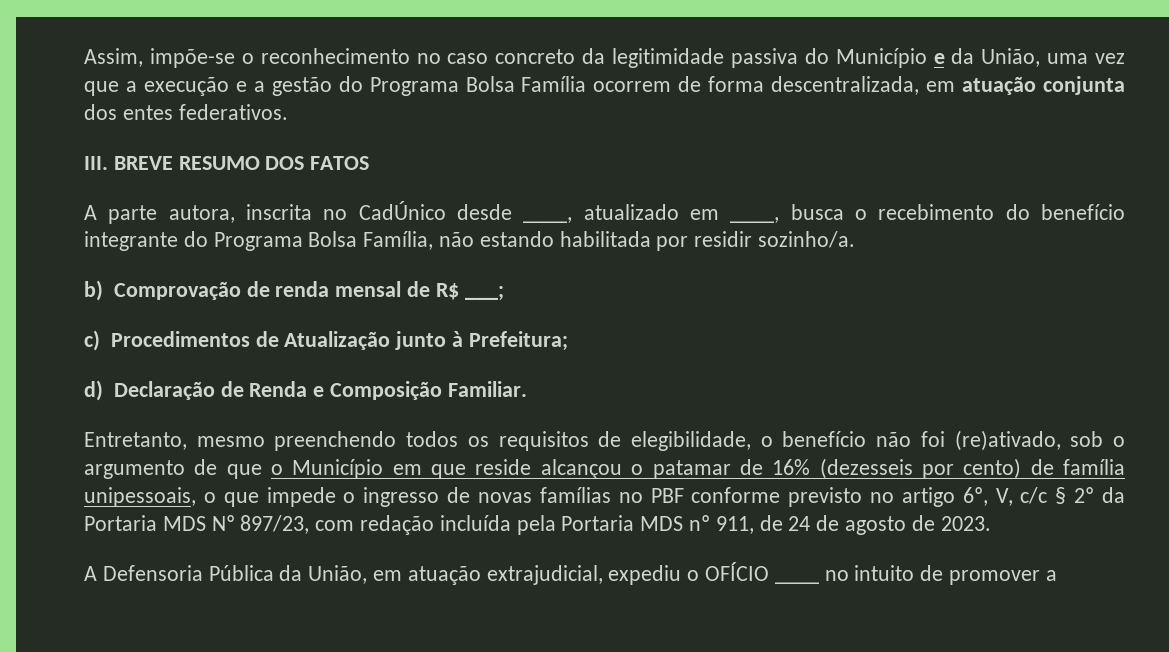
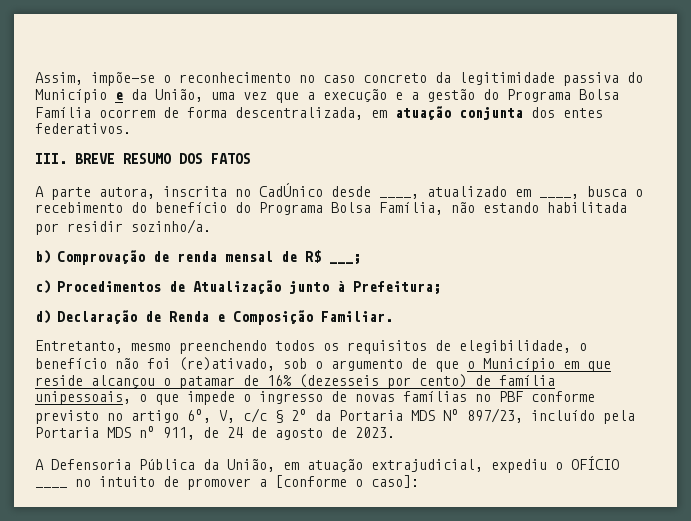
- A parte autora, inscrita no CadÚnico desde ____, atualizado em ____, busca o recebimento do benefício integrante do Programa Bolsa Família, não estando habilitada por residir sozinho/a.
+ A parte autora, inscrita no CadÚnico desde ____, atualizado em ____, busca o recebimento do benefício do Programa Bolsa Família, não estando habilitada por residir sozinho/a.
- Entretanto, mesmo preenchendo todos os requisitos de elegibilidade, o benefício não foi (re)ativado, sob o argumento de que o Município em que reside alcançou o patamar de 16% (dezesseis por cento) de família unipessoais, o que impede o ingresso de novas famílias no PBF conforme previsto no artigo 6º, V, c/c § 2º da Portaria MDS Nº 897/23, com redação incluída pela Portaria MDS nº 911, de 24 de agosto de 2023.
+ Entretanto, mesmo preenchendo todos os requisitos de elegibilidade, o benefício não foi (re)ativado, sob o argumento de que o Município em que reside alcançou o patamar de 16% (dezesseis por cento) de família unipessoais, o que impede o ingresso de novas famílias no PBF conforme previsto no artigo 6º, V, c/c § 2º da Portaria MDS Nº 897/23, incluído pela Portaria MDS nº 911, de 24 de agosto de 2023.
- A Defensoria Pública da União, em atuação extrajudicial, expediu o OFÍCIO ____ no intuito de promover a
+ A Defensoria Pública da União, em atuação extrajudicial, expediu o OFÍCIO ____ no intuito de promover a [conforme o caso]:

